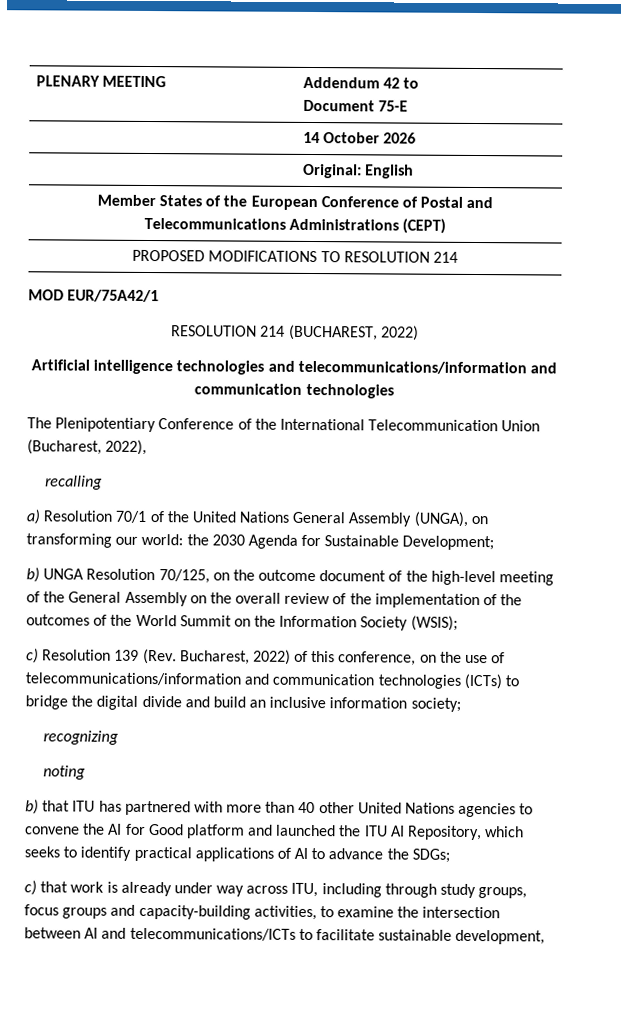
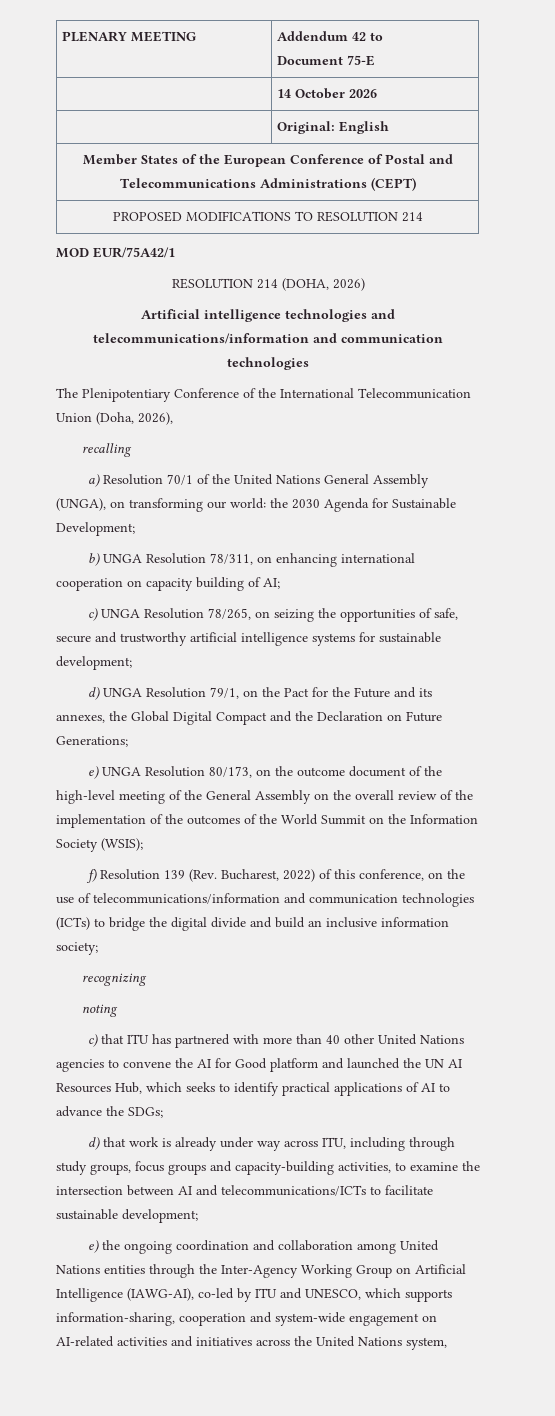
- RESOLUTION 214 (BUCHAREST, 2022)
+ RESOLUTION 214 (DOHA, 2026)
- The Plenipotentiary Conference of the International Telecommunication Union (Bucharest, 2022),
+ The Plenipotentiary Conference of the International Telecommunication Union (Doha, 2026),
- b) UNGA Resolution 70/125, on the outcome document of the high-level meeting of the General Assembly on the overall review of the implementation of the outcomes of the World Summit on the Information Society (WSIS);
+ b) UNGA Resolution 78/311, on enhancing international cooperation on capacity building of AI;
+ c) UNGA Resolution 78/265, on seizing the opportunities of safe, secure and trustworthy artificial intelligence systems for sustainable development;
+ d) UNGA Resolution 79/1, on the Pact for the Future and its annexes, the Global Digital Compact and the Declaration on Future Generations;
+ e) UNGA Resolution 80/173, on the outcome document of the high-level meeting of the General Assembly on the overall review of the implementation of the outcomes of the World Summit on the Information Society (WSIS);
- c) Resolution 139 (Rev. Bucharest, 2022) of this conference, on the use of telecommunications/information and communication technologies (ICTs) to bridge the digital divide and build an inclusive information society;
+ f) Resolution 139 (Rev. Bucharest, 2022) of this conference, on the use of telecommunications/information and communication technologies (ICTs) to bridge the digital divide and build an inclusive information society;
- b) that ITU has partnered with more than 40 other United Nations agencies to convene the AI for Good platform and launched the ITU AI Repository, which seeks to identify practical applications of AI to advance the SDGs;
+ c) that ITU has partnered with more than 40 other United Nations agencies to convene the AI for Good platform and launched the UN AI Resources Hub, which seeks to identify practical applications of AI to advance the SDGs;
- c) that work is already under way across ITU, including through study groups, focus groups and capacity-building activities, to examine the intersection between AI and telecommunications/ICTs to facilitate sustainable development,
+ d) that work is already under way across ITU, including through study groups, focus groups and capacity-building activities, to examine the intersection between AI and telecommunications/ICTs to facilitate sustainable development;
+ e) the ongoing coordination and collaboration among United Nations entities through the Inter-Agency Working Group on Artificial Intelligence (IAWG-AI), co-led by ITU and UNESCO, which supports information-sharing, cooperation and system-wide engagement on AI-related activities and initiatives across the United Nations system,

